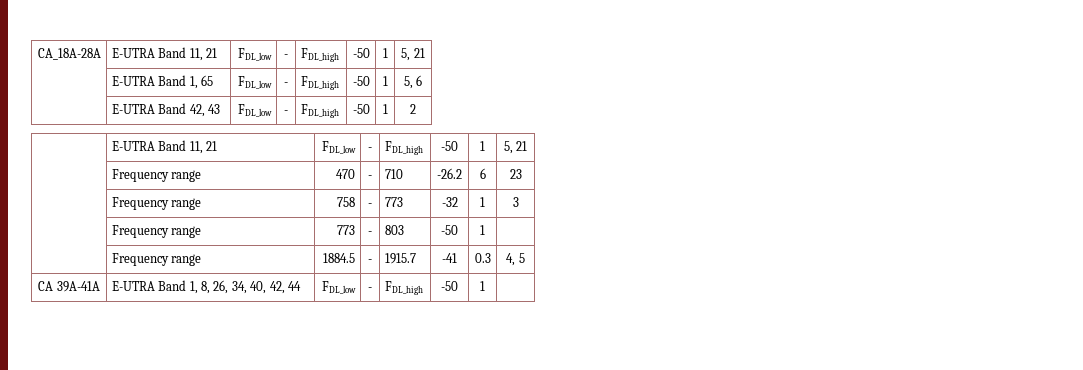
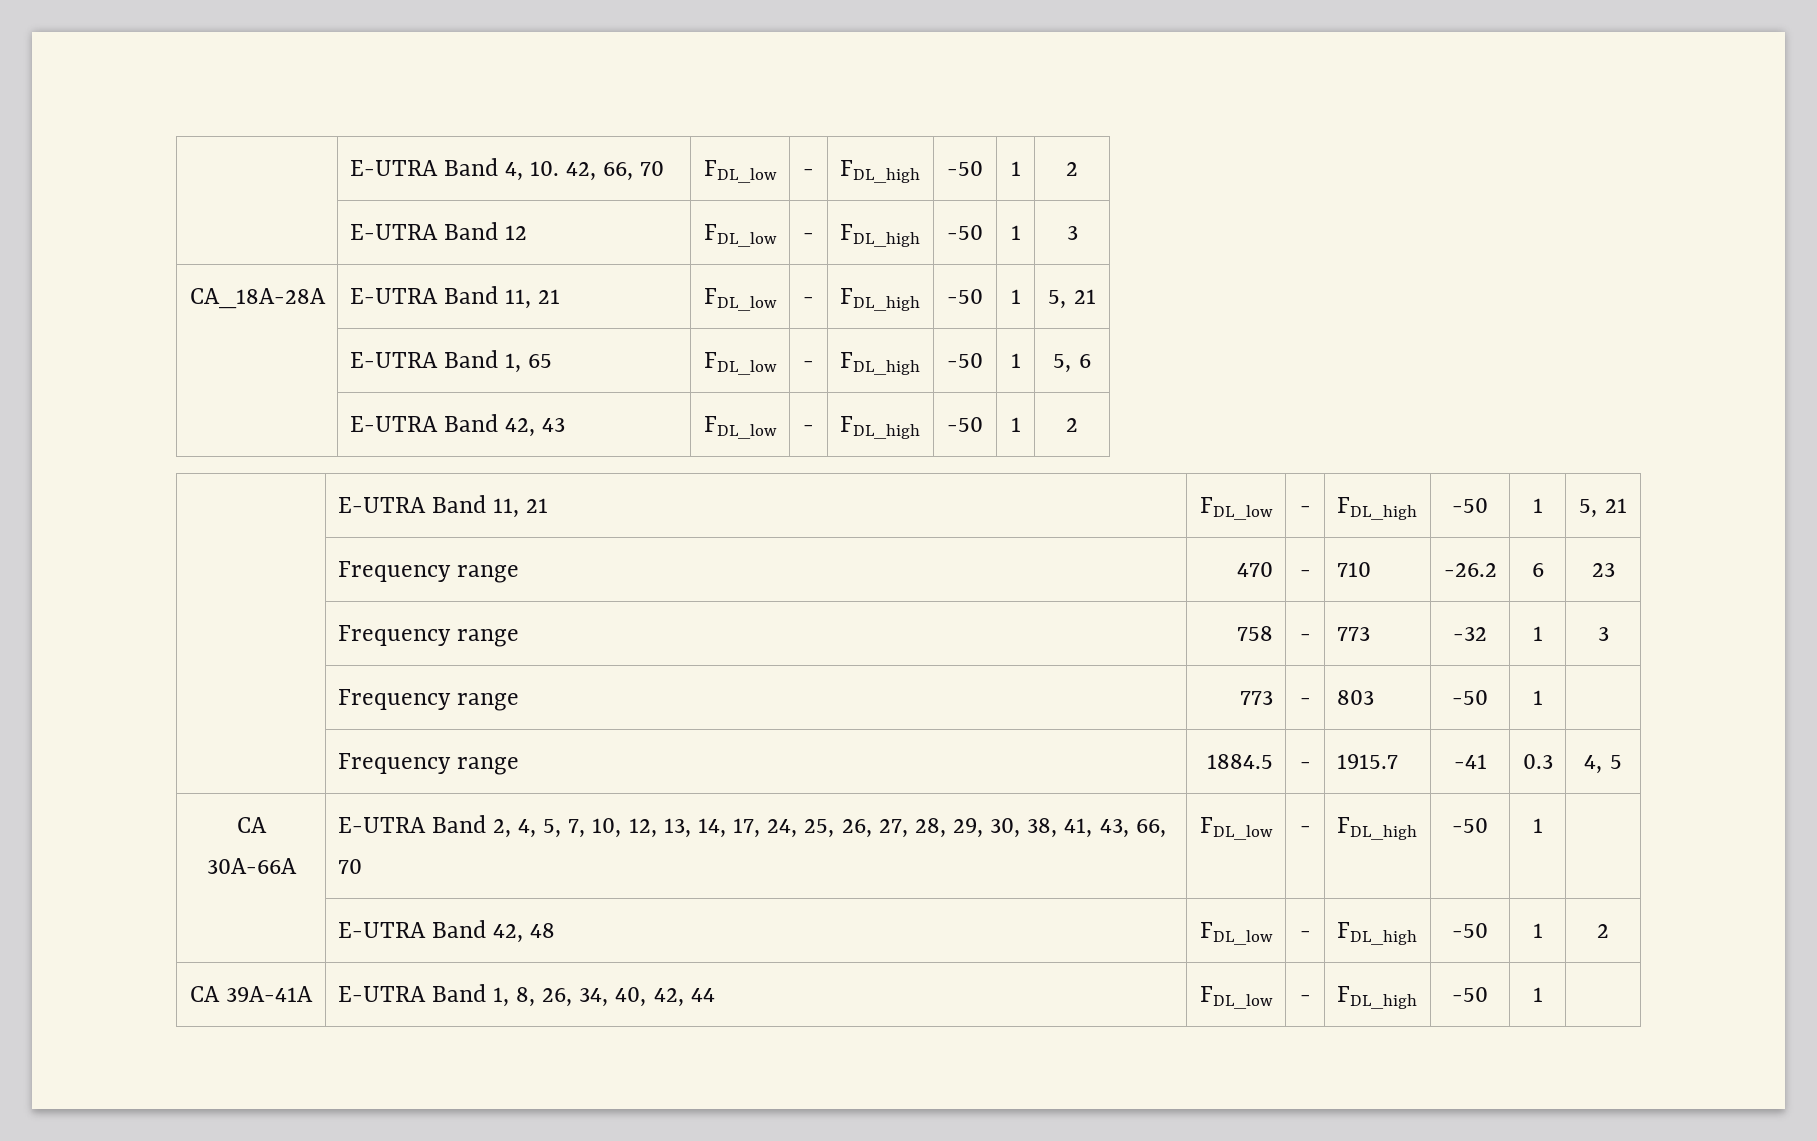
+ | E-UTRA Band 4, 10. 42, 66, 70 | FDL_low | - | FDL_high | -50 | 1 | 2
+ | E-UTRA Band 12 | FDL_low | - | FDL_high | -50 | 1 | 3
+ CA 30A-66A | E-UTRA Band 2, 4, 5, 7, 10, 12, 13, 14, 17, 24, 25, 26, 27, 28, 29, 30, 38, 41, 43, 66, 70 | FDL_low | - | FDL_high | -50 | 1 |
+ | E-UTRA Band 42, 48 | FDL_low | - | FDL_high | -50 | 1 | 2

